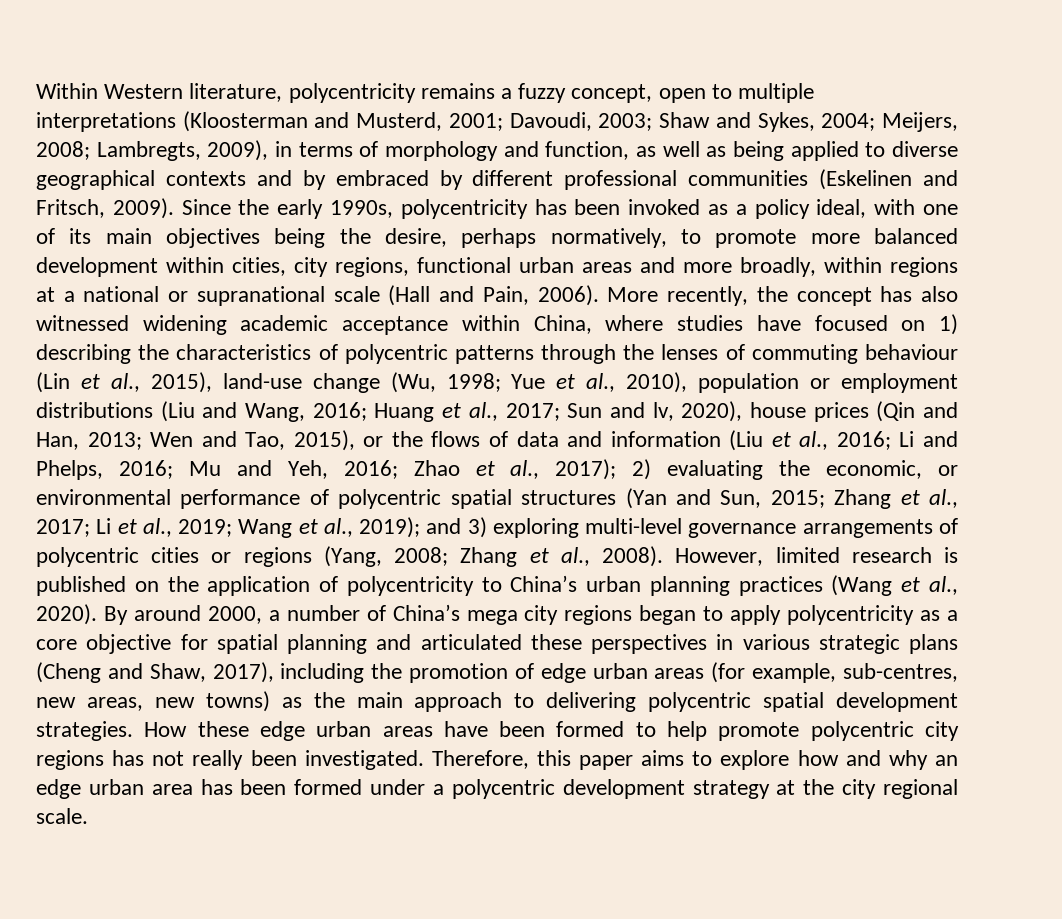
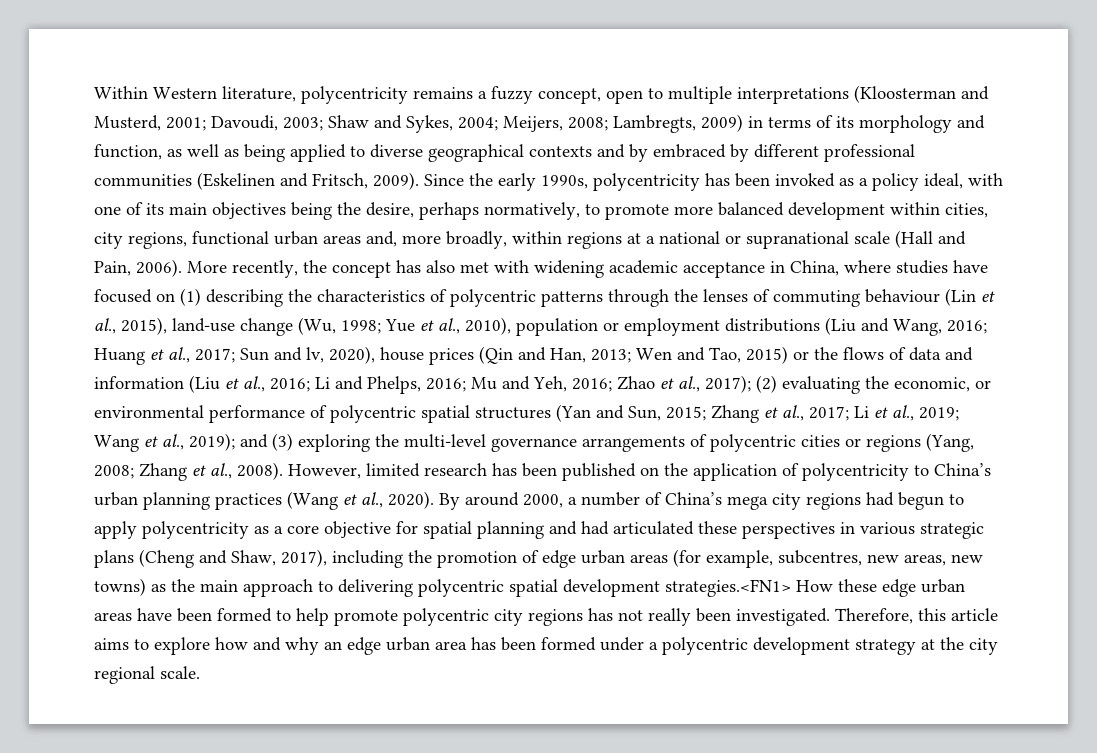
- Within Western literature, polycentricity remains a fuzzy concept, open to multiple interpretations (Kloosterman and Musterd, 2001; Davoudi, 2003; Shaw and Sykes, 2004; Meijers, 2008; Lambregts, 2009), in terms of morphology and function, as well as being applied to diverse geographical contexts and by embraced by different professional communities (Eskelinen and Fritsch, 2009).
+ Within Western literature, polycentricity remains a fuzzy concept, open to multiple interpretations (Kloosterman and Musterd, 2001; Davoudi, 2003; Shaw and Sykes, 2004; Meijers, 2008; Lambregts, 2009) in terms of its morphology and function, as well as being applied to diverse geographical contexts and by embraced by different professional communities (Eskelinen and Fritsch, 2009).
- Since the early 1990s, polycentricity has been invoked as a policy ideal, with one of its main objectives being the desire, perhaps normatively, to promote more balanced development within cities, city regions, functional urban areas and more broadly, within regions at a national or supranational scale (Hall and Pain, 2006).
+ Since the early 1990s, polycentricity has been invoked as a policy ideal, with one of its main objectives being the desire, perhaps normatively, to promote more balanced development within cities, city regions, functional urban areas and, more broadly, within regions at a national or supranational scale (Hall and Pain, 2006).
- More recently, the concept has also witnessed widening academic acceptance within China, where studies have focused on 1) describing the characteristics of polycentric patterns through the lenses of commuting behaviour (Lin et al., 2015), land-use change (Wu, 1998;
+ More recently, the concept has also met with widening academic acceptance in China, where studies have focused on (1) describing the characteristics of polycentric patterns through the lenses of commuting behaviour (Lin et al., 2015), land-use change (Wu, 1998;
- Wen and Tao, 2015), or the flows of data and information (Liu et al., 2016;
+ Wen and Tao, 2015) or the flows of data and information (Liu et al., 2016;
- 2) evaluating the economic, or environmental performance of polycentric spatial structures (Yan and Sun, 2015;
+ (2) evaluating the economic, or environmental performance of polycentric spatial structures (Yan and Sun, 2015;
- and 3) exploring multi-level governance arrangements of polycentric cities or regions (Yang, 2008;
+ and (3) exploring the multi-level governance arrangements of polycentric cities or regions (Yang, 2008;
- However, limited research is published on the application of polycentricity to China’s urban planning practices (Wang et al., 2020).
+ However, limited research has been published on the application of polycentricity to China’s urban planning practices (Wang et al., 2020).
- By around 2000, a number of China’s mega city regions began to apply polycentricity as a core objective for spatial planning and articulated these perspectives in various strategic plans (Cheng and Shaw, 2017), including the promotion of edge urban areas (for example, sub-centres, new areas, new towns) as the main approach to delivering polycentric spatial development strategies. How these edge urban areas have been formed to help promote polycentric city regions has not really been investigated.
+ By around 2000, a number of China’s mega city regions had begun to apply polycentricity as a core objective for spatial planning and had articulated these perspectives in various strategic plans (Cheng and Shaw, 2017), including the promotion of edge urban areas (for example, subcentres, new areas, new towns) as the main approach to delivering polycentric spatial development strategies.<FN1> How these edge urban areas have been formed to help promote polycentric city regions has not really been investigated.
- Therefore, this paper aims to explore how and why an edge urban area has been formed under a polycentric development strategy at the city regional scale.
+ Therefore, this article aims to explore how and why an edge urban area has been formed under a polycentric development strategy at the city regional scale.

